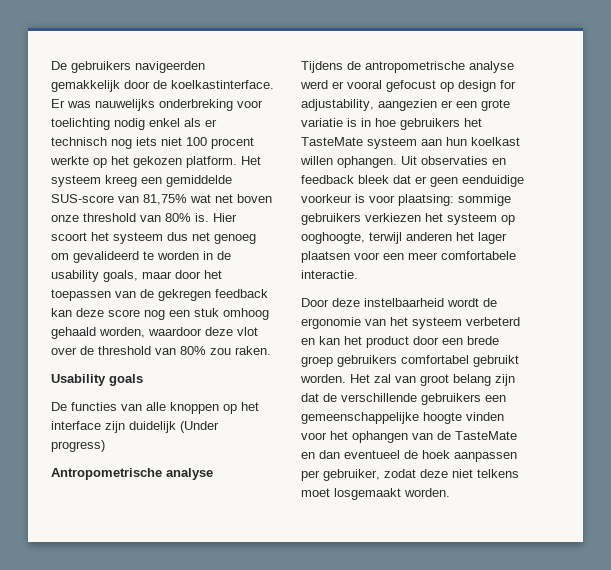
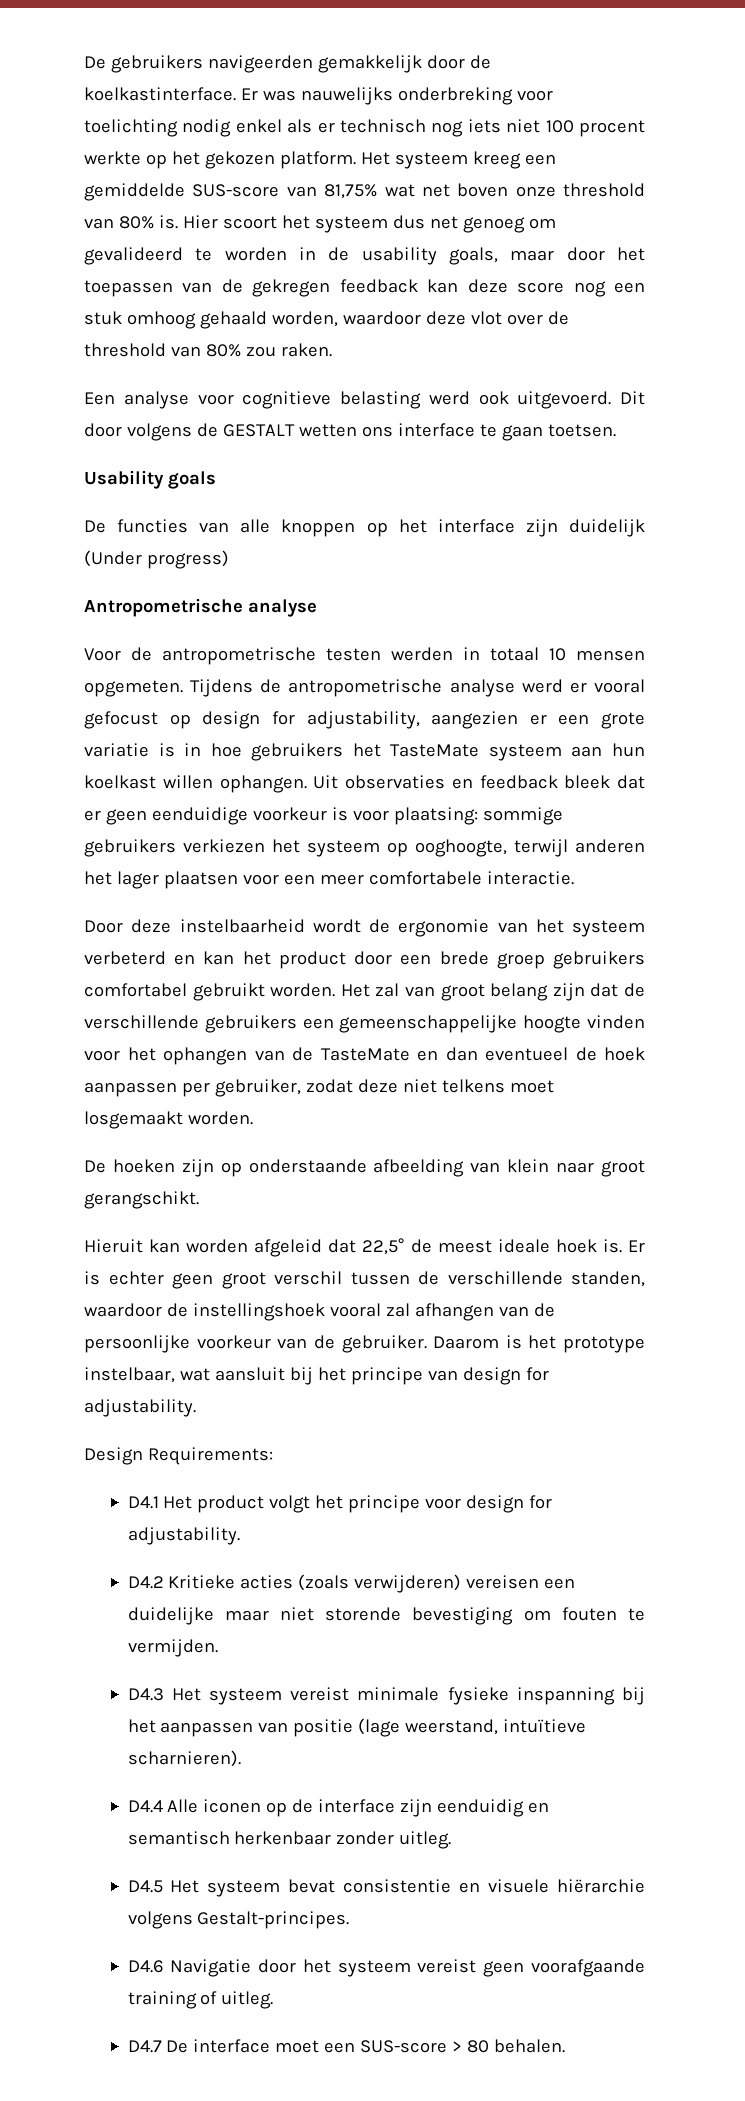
+ Een analyse voor cognitieve belasting werd ook uitgevoerd. Dit door volgens de GESTALT wetten ons interface te gaan toetsen.
+ Voor de antropometrische testen werden in totaal 10 mensen opgemeten.
+ De hoeken zijn op onderstaande afbeelding van klein naar groot gerangschikt.
+ Hieruit kan worden afgeleid dat 22,5° de meest ideale hoek is. Er is echter geen groot verschil tussen de verschillende standen, waardoor de instellingshoek vooral zal afhangen van de persoonlijke voorkeur van de gebruiker. Daarom is het prototype instelbaar, wat aansluit bij het principe van design for adjustability.
+ Design Requirements:
+ D4.1 Het product volgt het principe voor design for adjustability.
+ D4.2 Kritieke acties (zoals verwijderen) vereisen een duidelijke maar niet storende bevestiging om fouten te vermijden.
+ D4.3 Het systeem vereist minimale fysieke inspanning bij het aanpassen van positie (lage weerstand, intuïtieve scharnieren).
+ D4.4 Alle iconen op de interface zijn eenduidig en semantisch herkenbaar zonder uitleg.
+ D4.5 Het systeem bevat consistentie en visuele hiërarchie volgens Gestalt-principes.
+ D4.6 Navigatie door het systeem vereist geen voorafgaande training of uitleg.
+ D4.7 De interface moet een SUS-score > 80 behalen.

